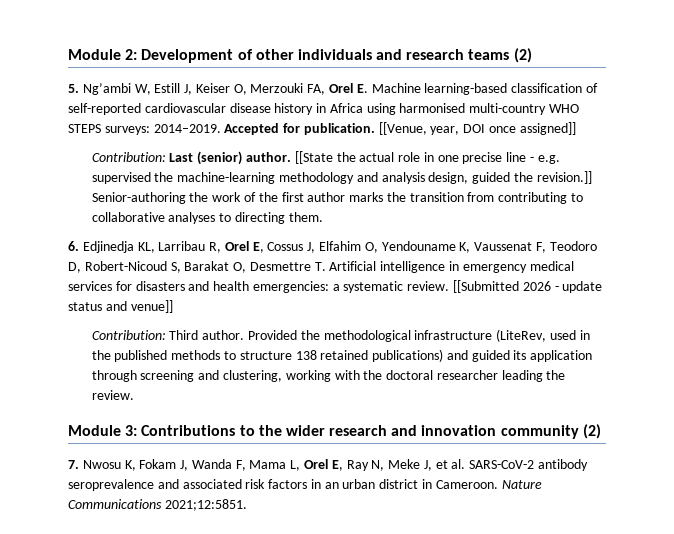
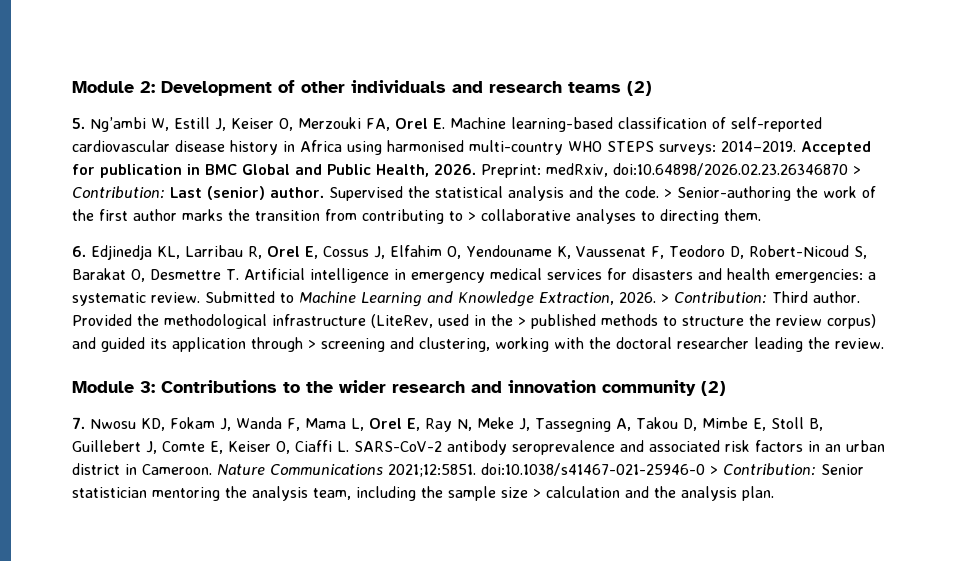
- Accepted for publication. [[Venue, year, DOI once assigned]]
- Contribution: Last (senior) author. [[State the actual role in one precise line - e.g. supervised the machine-learning methodology and analysis design, guided the revision.]] Senior-authoring the work of the first author marks the transition from contributing to collaborative analyses to directing them.
+ Accepted for publication in BMC Global and Public Health, 2026. Preprint: medRxiv, doi:10.64898/2026.02.23.26346870 > Contribution: Last (senior) author. Supervised the statistical analysis and the code. > Senior-authoring the work of the first author marks the transition from contributing to > collaborative analyses to directing them.
- [[Submitted 2026 - update status and venue]]
- Contribution: Third author.
+ Submitted to Machine Learning and Knowledge Extraction, 2026. > Contribution: Third author.
- Provided the methodological infrastructure (LiteRev, used in the published methods to structure 138 retained publications) and guided its application through screening and clustering, working with the doctoral researcher leading the review.
+ Provided the methodological infrastructure (LiteRev, used in the > published methods to structure the review corpus) and guided its application through > screening and clustering, working with the doctoral researcher leading the review.
- 7. Nwosu K, Fokam J, Wanda F, Mama L, Orel E, Ray N, Meke J, et al. SARS-CoV-2 antibody seroprevalence and associated risk factors in an urban district in Cameroon.
+ 7. Nwosu KD, Fokam J, Wanda F, Mama L, Orel E, Ray N, Meke J, Tassegning A, Takou D, Mimbe E, Stoll B, Guillebert J, Comte E, Keiser O, Ciaffi L. SARS-CoV-2 antibody seroprevalence and associated risk factors in an urban district in Cameroon.
- Nature Communications 2021;12:5851.
+ Nature Communications 2021;12:5851. doi:10.1038/s41467-021-25946-0 > Contribution: Senior statistician mentoring the analysis team, including the sample size > calculation and the analysis plan.

